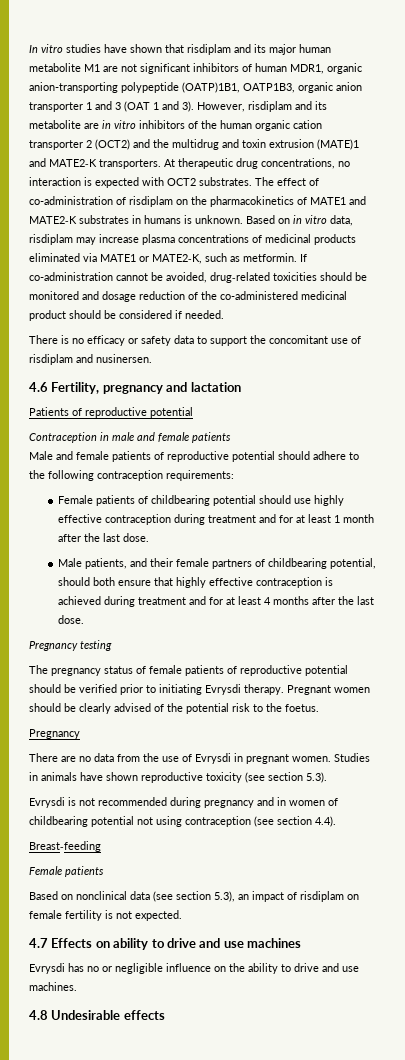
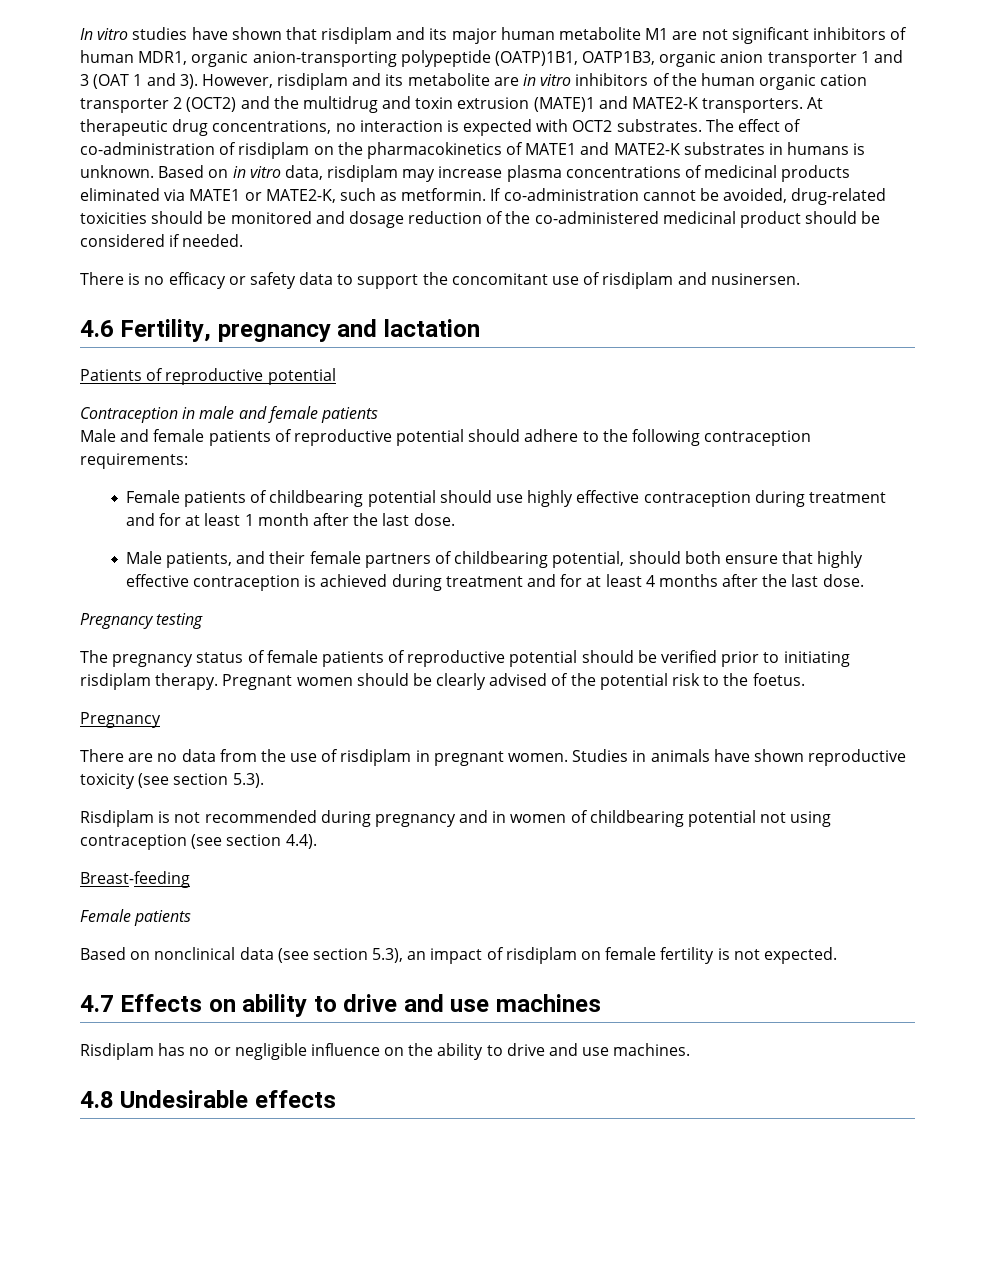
- The pregnancy status of female patients of reproductive potential should be verified prior to initiating Evrysdi therapy.
+ The pregnancy status of female patients of reproductive potential should be verified prior to initiating risdiplam therapy.
- There are no data from the use of Evrysdi in pregnant women.
+ There are no data from the use of risdiplam in pregnant women.
- Evrysdi is not recommended during pregnancy and in women of childbearing potential not using contraception (see section 4.4).
+ Risdiplam is not recommended during pregnancy and in women of childbearing potential not using contraception (see section 4.4).
- Evrysdi has no or negligible influence on the ability to drive and use machines.
+ Risdiplam has no or negligible influence on the ability to drive and use machines.

